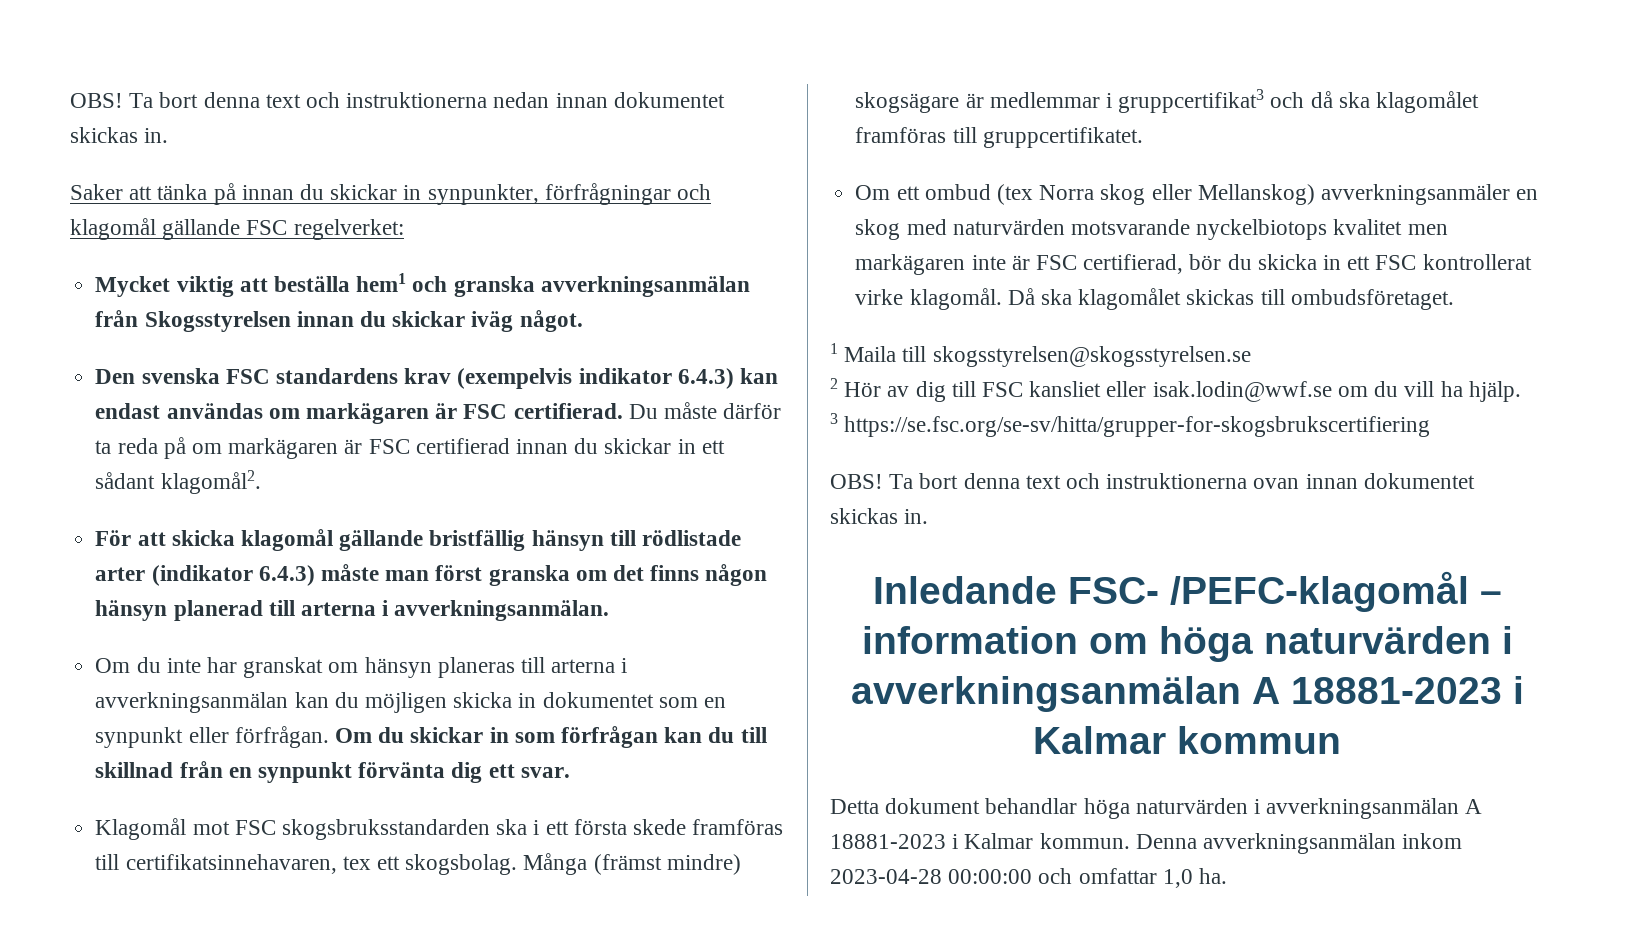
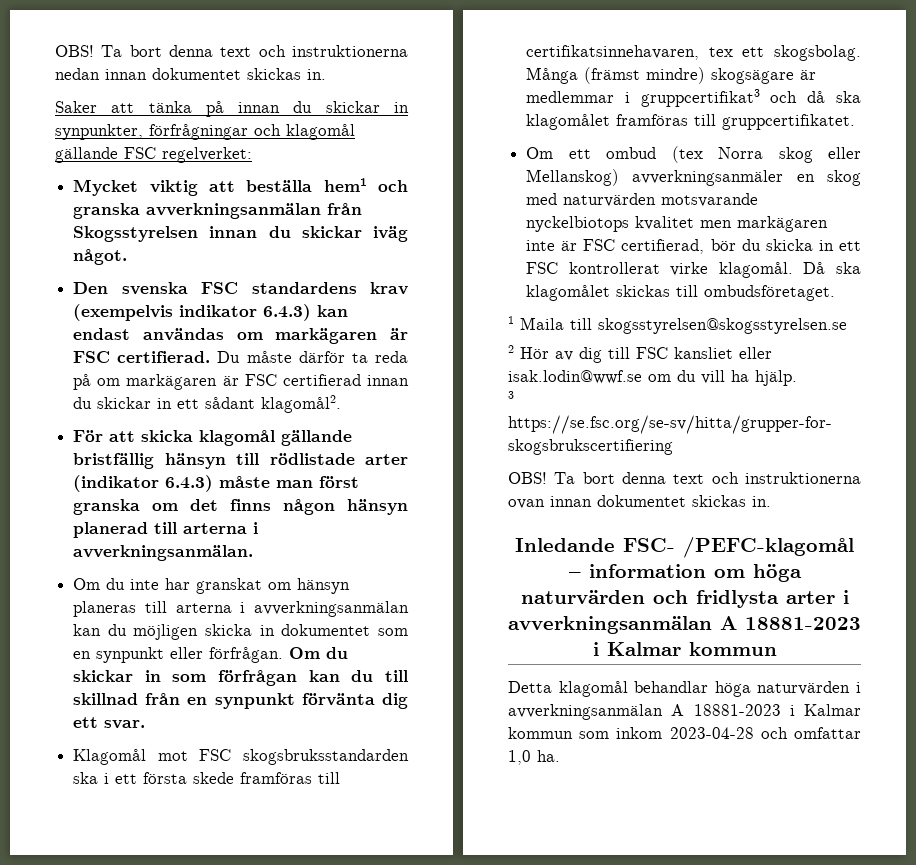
- Inledande FSC- /PEFC-klagomål – information om höga naturvärden i avverkningsanmälan A 18881-2023 i Kalmar kommun
+ Inledande FSC- /PEFC-klagomål – information om höga naturvärden och fridlysta arter i avverkningsanmälan A 18881-2023 i Kalmar kommun
- Detta dokument behandlar höga naturvärden i avverkningsanmälan A 18881-2023 i Kalmar kommun. Denna avverkningsanmälan inkom 2023-04-28 00:00:00 och omfattar 1,0 ha.
+ Detta klagomål behandlar höga naturvärden i avverkningsanmälan A 18881-2023 i Kalmar kommun som inkom 2023-04-28 och omfattar 1,0 ha.

